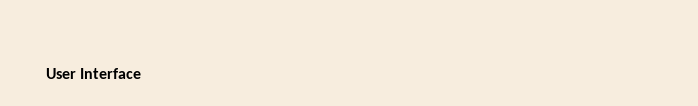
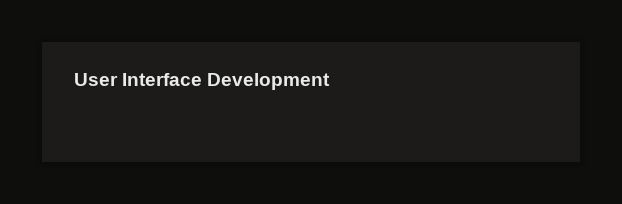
- User Interface
+ User Interface Development

